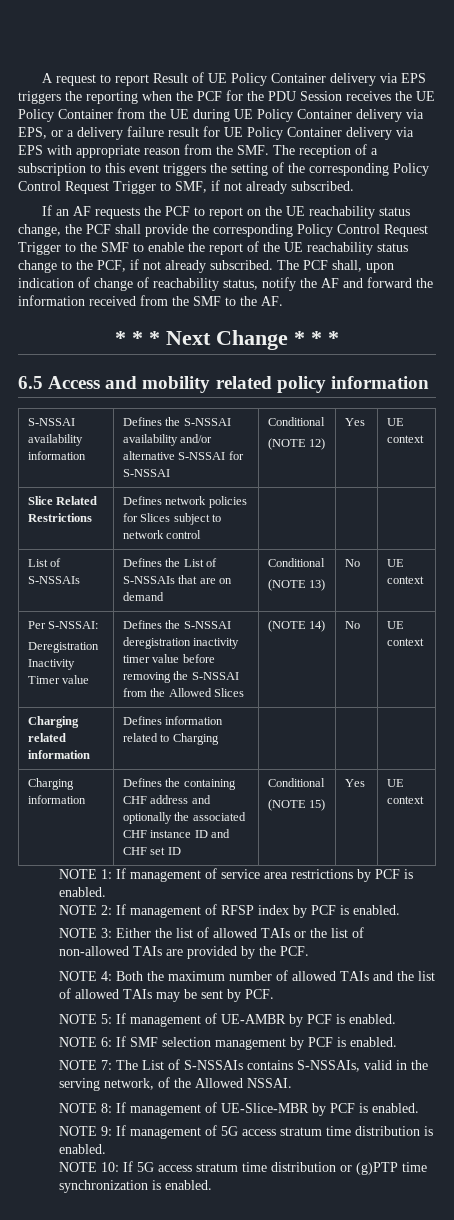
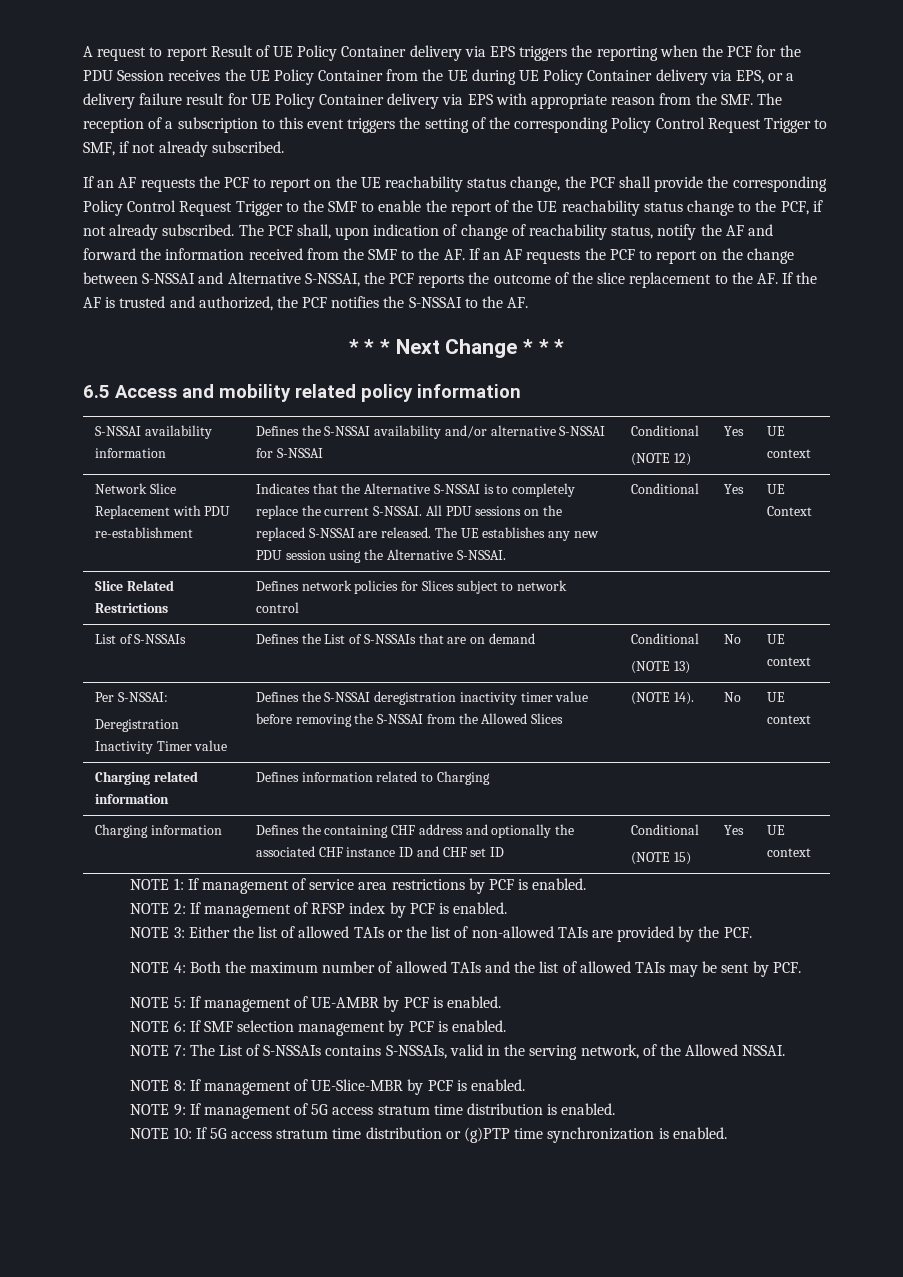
- The PCF shall, upon indication of change of reachability status, notify the AF and forward the information received from the SMF to the AF.
+ The PCF shall, upon indication of change of reachability status, notify the AF and forward the information received from the SMF to the AF. If an AF requests the PCF to report on the change between S-NSSAI and Alternative S-NSSAI, the PCF reports the outcome of the slice replacement to the AF. If the AF is trusted and authorized, the PCF notifies the S-NSSAI to the AF.
+ Network Slice Replacement with PDU re-establishment | Indicates that the Alternative S-NSSAI is to completely replace the current S-NSSAI. All PDU sessions on the replaced S-NSSAI are released. The UE establishes any new PDU session using the Alternative S-NSSAI. | Conditional | Yes | UE Context
  Per S-NSSAI:
- Deregistration Inactivity Timer value | Defines the S-NSSAI deregistration inactivity timer value before removing the S-NSSAI from the Allowed Slices | (NOTE 14) | No | UE context
+ Deregistration Inactivity Timer value | Defines the S-NSSAI deregistration inactivity timer value before removing the S-NSSAI from the Allowed Slices | (NOTE 14). | No | UE context

